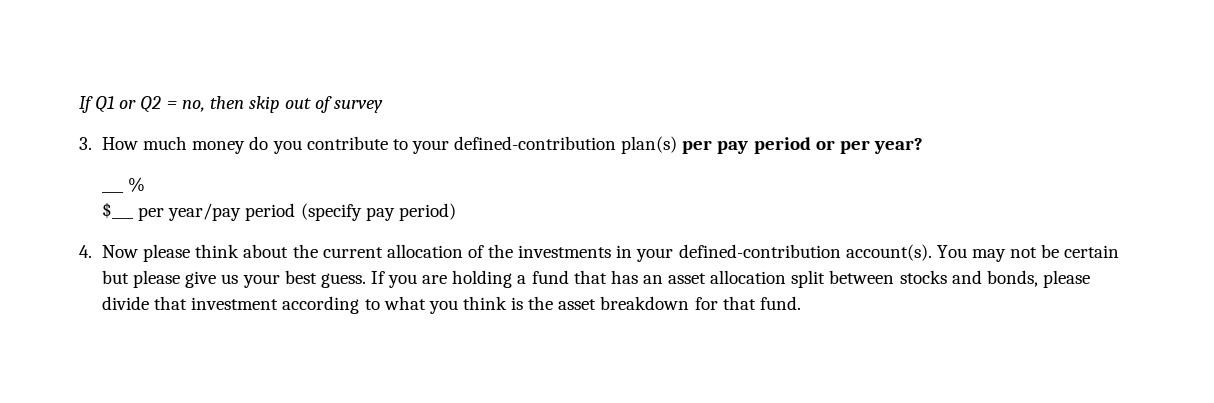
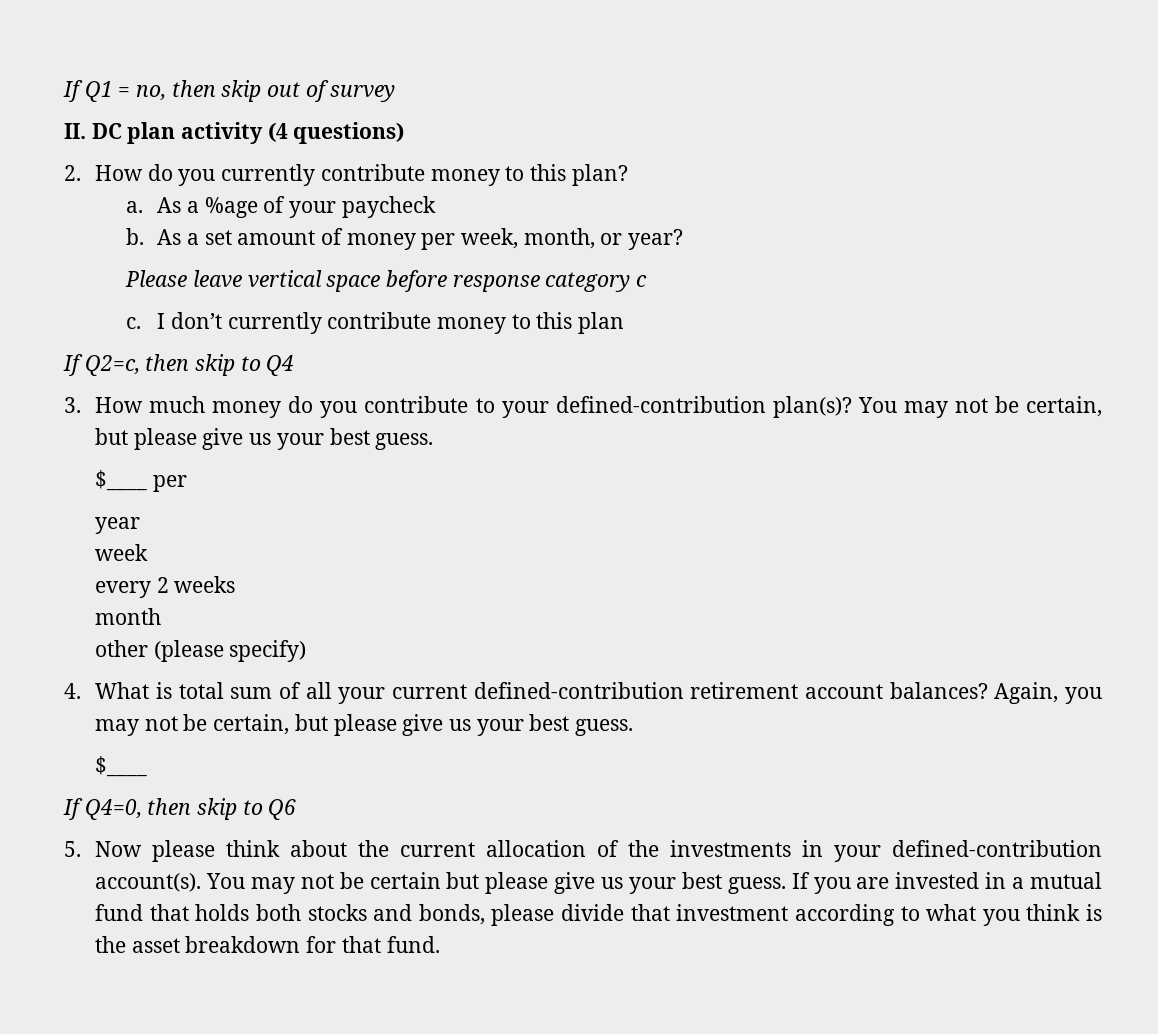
- If Q1 or Q2 = no, then skip out of survey
+ If Q1 = no, then skip out of survey
+ II. DC plan activity (4 questions)
+ 2. How do you currently contribute money to this plan?
+ a. As a %age of your paycheck
+ b. As a set amount of money per week, month, or year?
+ Please leave vertical space before response category c
+ c. I don’t currently contribute money to this plan
+ If Q2=c, then skip to Q4
- 3. How much money do you contribute to your defined-contribution plan(s) per pay period or per year?
- ___ %
- $___ per year/pay period (specify pay period)
- 4. Now please think about the current allocation of the investments in your defined-contribution account(s).
+ 3. How much money do you contribute to your defined-contribution plan(s)? You may not be certain, but please give us your best guess.
+ $____ per
+ year
+ week
+ every 2 weeks
+ month
+ other (please specify)
+ 4. What is total sum of all your current defined-contribution retirement account balances? Again, you may not be certain, but please give us your best guess.
+ $____
+ If Q4=0, then skip to Q6
+ 5. Now please think about the current allocation of the investments in your defined-contribution account(s).
- If you are holding a fund that has an asset allocation split between stocks and bonds, please divide that investment according to what you think is the asset breakdown for that fund.
+ If you are invested in a mutual fund that holds both stocks and bonds, please divide that investment according to what you think is the asset breakdown for that fund.

